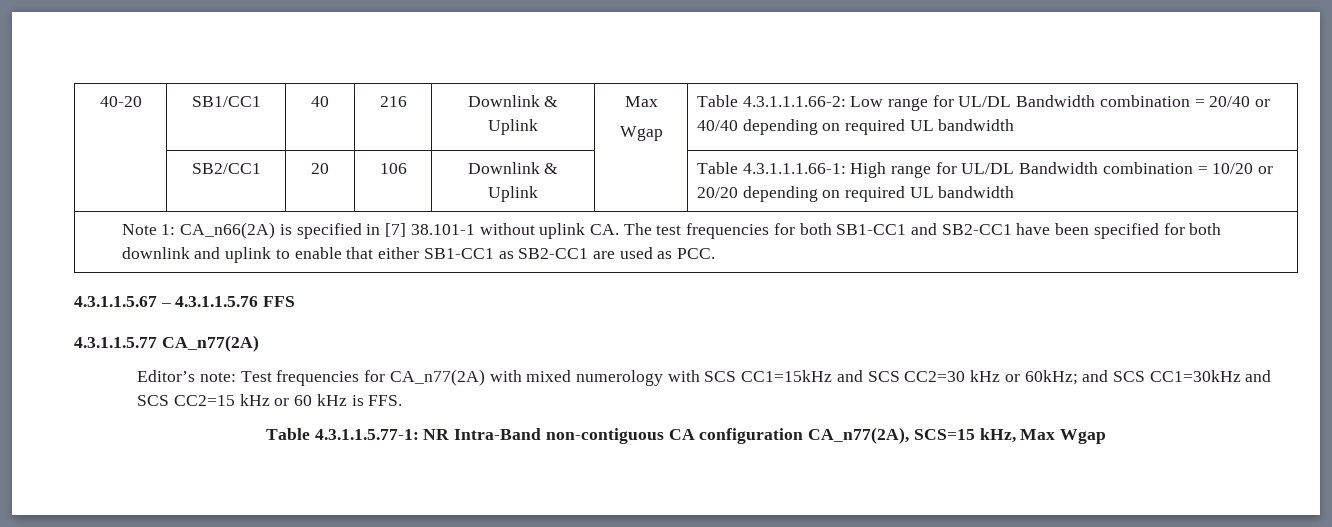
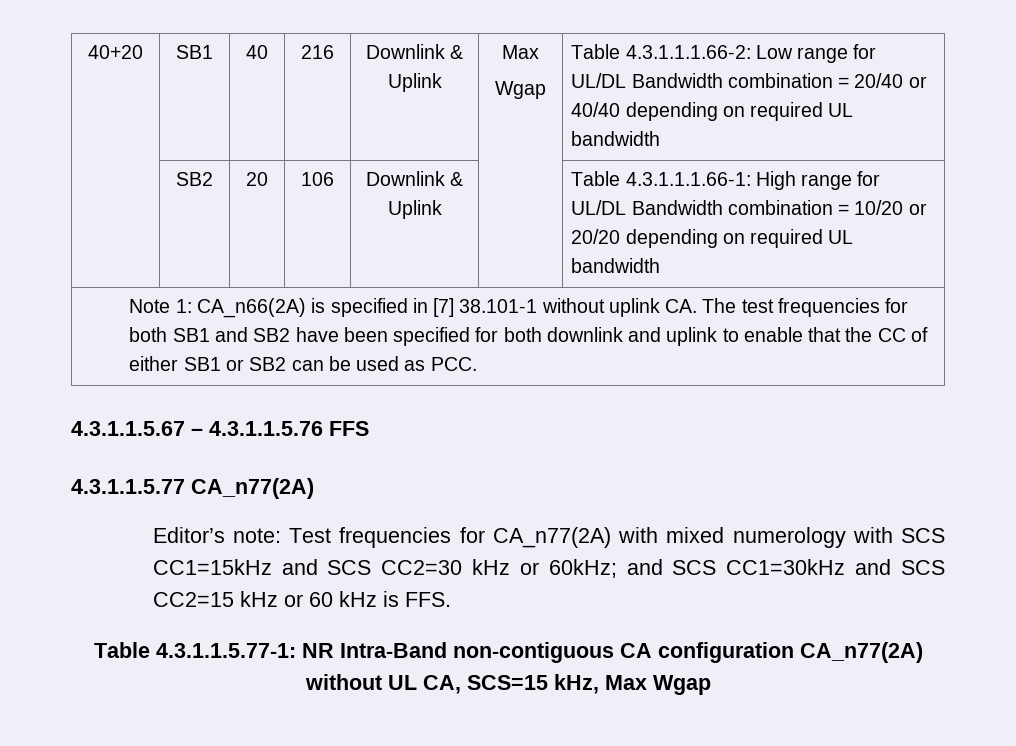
- 40-20 | SB1/CC1 | 40 | 216 | Downlink & Uplink | Max
+ 40+20 | SB1 | 40 | 216 | Downlink & Uplink | Max
- | SB2/CC1 | 20 | 106 | Downlink & Uplink | | Table 4.3.1.1.1.66-1: High range for UL/DL Bandwidth combination = 10/20 or 20/20 depending on required UL bandwidth
+ | SB2 | 20 | 106 | Downlink & Uplink | | Table 4.3.1.1.1.66-1: High range for UL/DL Bandwidth combination = 10/20 or 20/20 depending on required UL bandwidth
- Note 1: CA_n66(2A) is specified in [7] 38.101-1 without uplink CA. The test frequencies for both SB1-CC1 and SB2-CC1 have been specified for both downlink and uplink to enable that either SB1-CC1 as SB2-CC1 are used as PCC.
+ Note 1: CA_n66(2A) is specified in [7] 38.101-1 without uplink CA. The test frequencies for both SB1 and SB2 have been specified for both downlink and uplink to enable that the CC of either SB1 or SB2 can be used as PCC.
- Table 4.3.1.1.5.77-1: NR Intra-Band non-contiguous CA configuration CA_n77(2A), SCS=15 kHz, Max Wgap
+ Table 4.3.1.1.5.77-1: NR Intra-Band non-contiguous CA configuration CA_n77(2A) without UL CA, SCS=15 kHz, Max Wgap

